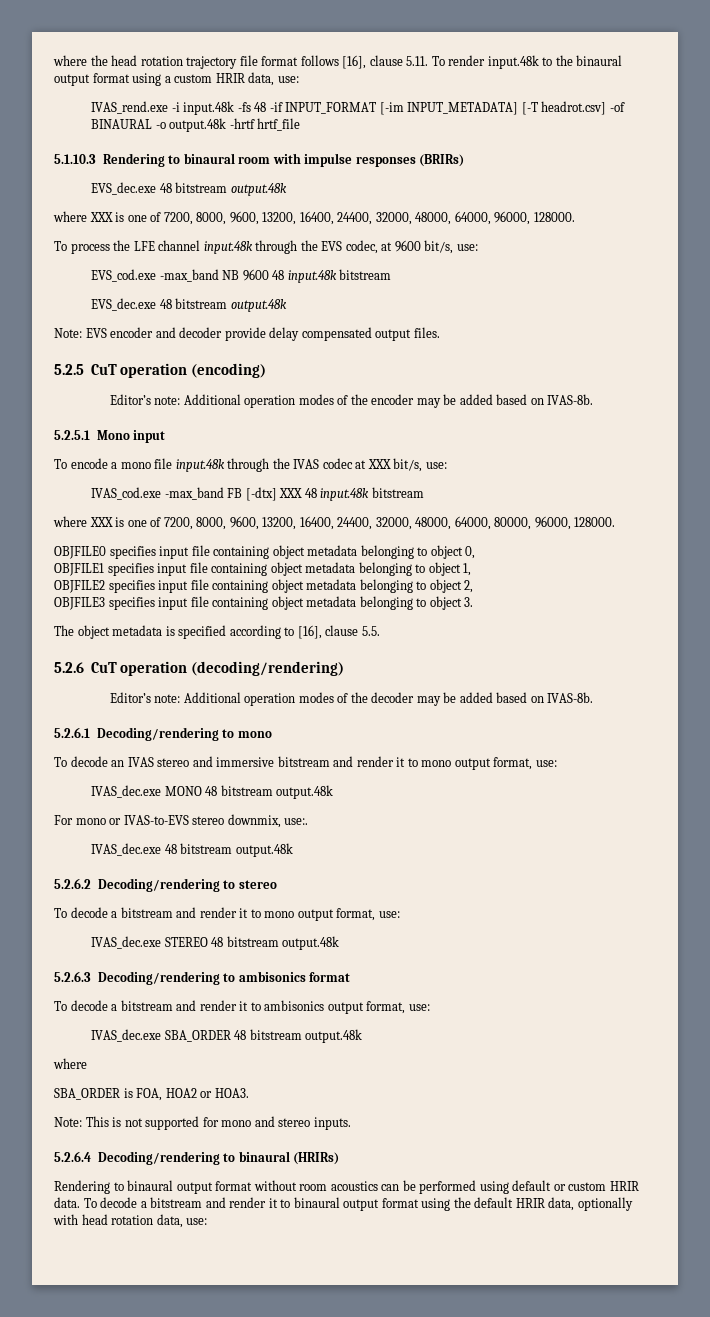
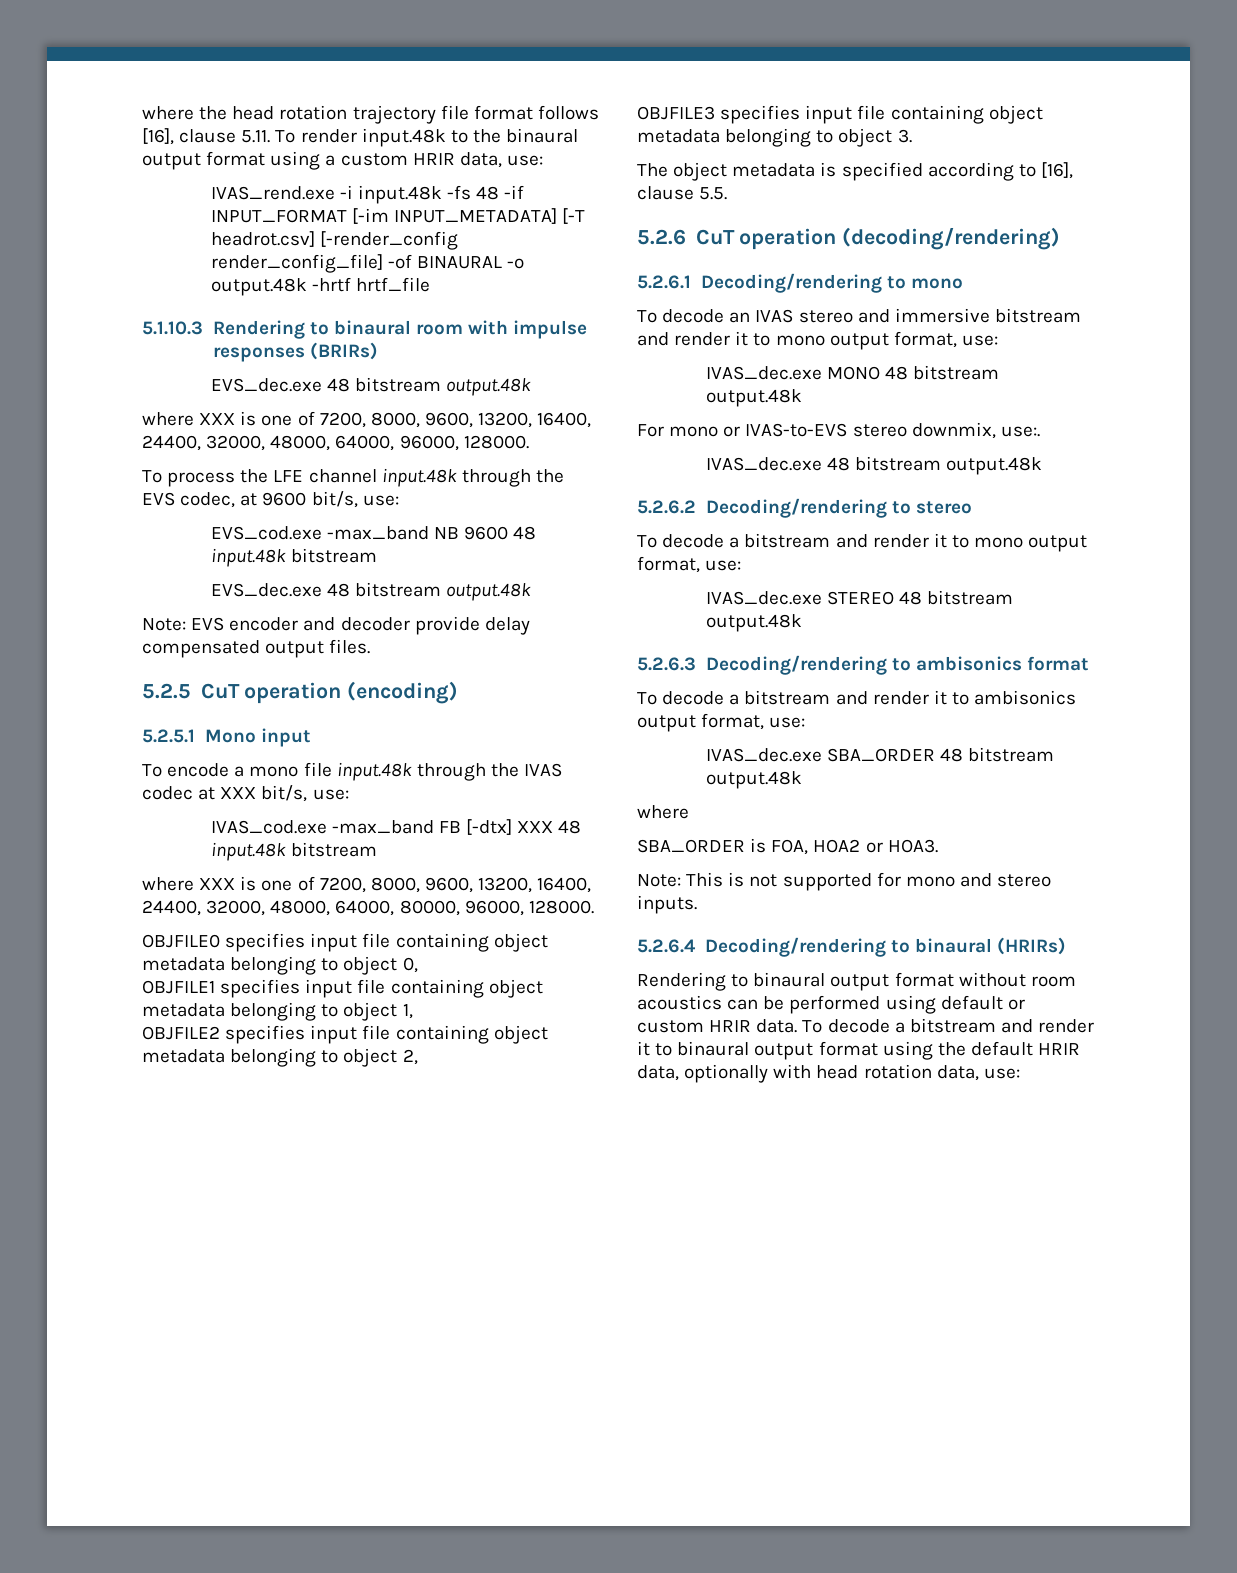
- IVAS_rend.exe -i input.48k -fs 48 -if INPUT_FORMAT [-im INPUT_METADATA] [-T headrot.csv] -of BINAURAL -o output.48k -hrtf hrtf_file
+ IVAS_rend.exe -i input.48k -fs 48 -if INPUT_FORMAT [-im INPUT_METADATA] [-T headrot.csv] [-render_config render_config_file] -of BINAURAL -o output.48k -hrtf hrtf_file
- Editor’s note: Additional operation modes of the encoder may be added based on IVAS-8b.
- Editor’s note: Additional operation modes of the decoder may be added based on IVAS-8b.

